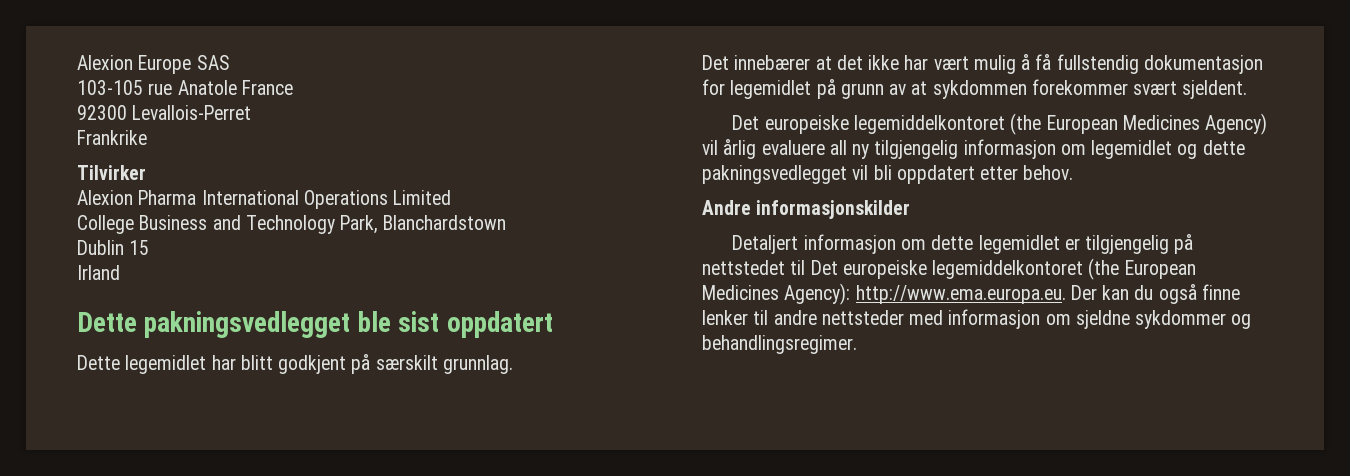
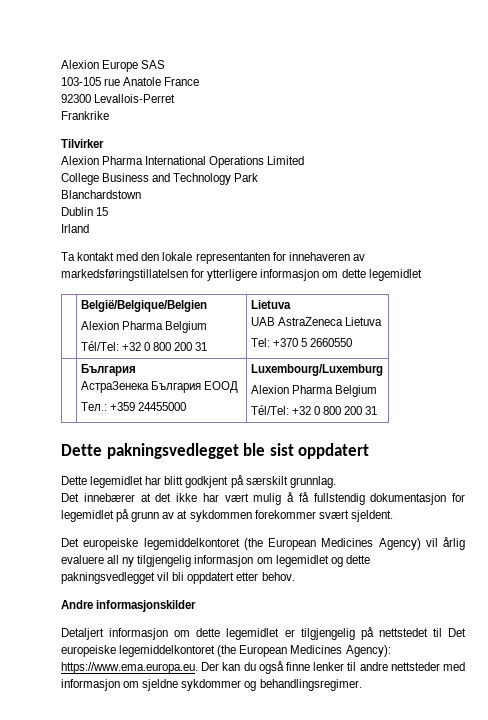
- College Business and Technology Park, Blanchardstown
+ College Business and Technology Park
+ Blanchardstown
+ Ta kontakt med den lokale representanten for innehaveren av markedsføringstillatelsen for ytterligere informasjon om dette legemidlet
+ | België/Belgique/Belgien
+ Alexion Pharma Belgium
+ Tél/Tel: +32 0 800 200 31 | Lietuva
+ UAB AstraZeneca Lietuva
+ Tel: +370 5 2660550
+ | България
+ АстраЗенека България ЕООД
+ Teл.: +359 24455000 | Luxembourg/Luxemburg
+ Alexion Pharma Belgium
+ Tél/Tel: +32 0 800 200 31
- Detaljert informasjon om dette legemidlet er tilgjengelig på nettstedet til Det europeiske legemiddelkontoret (the European Medicines Agency): http://www.ema.europa.eu. Der kan du også finne lenker til andre nettsteder med informasjon om sjeldne sykdommer og behandlingsregimer.
+ Detaljert informasjon om dette legemidlet er tilgjengelig på nettstedet til Det europeiske legemiddelkontoret (the European Medicines Agency): https://www.ema.europa.eu. Der kan du også finne lenker til andre nettsteder med informasjon om sjeldne sykdommer og behandlingsregimer.

